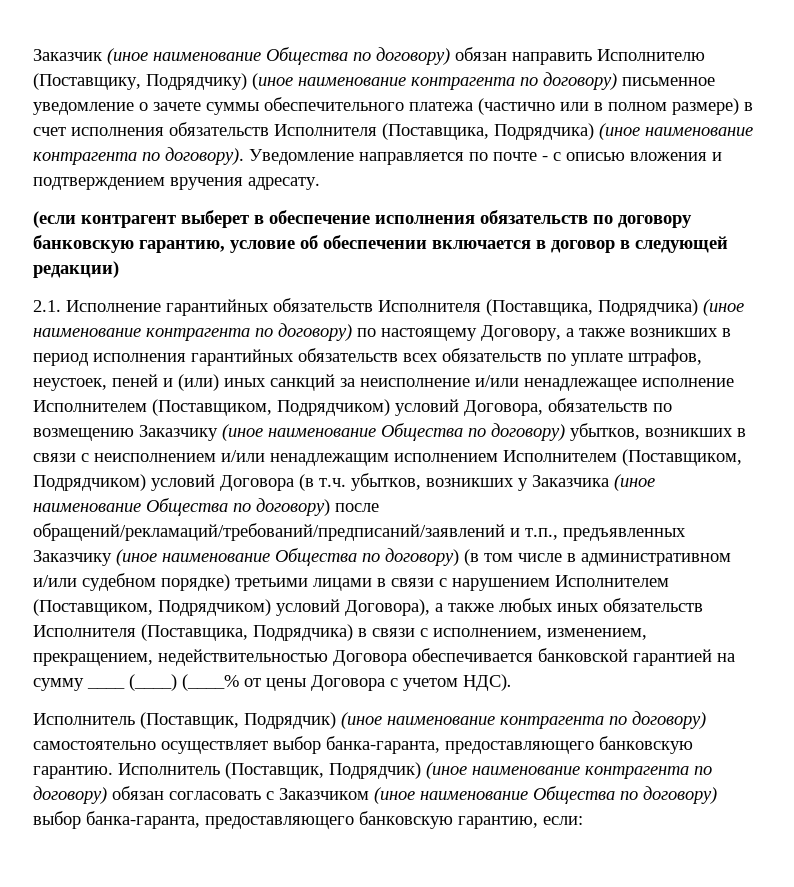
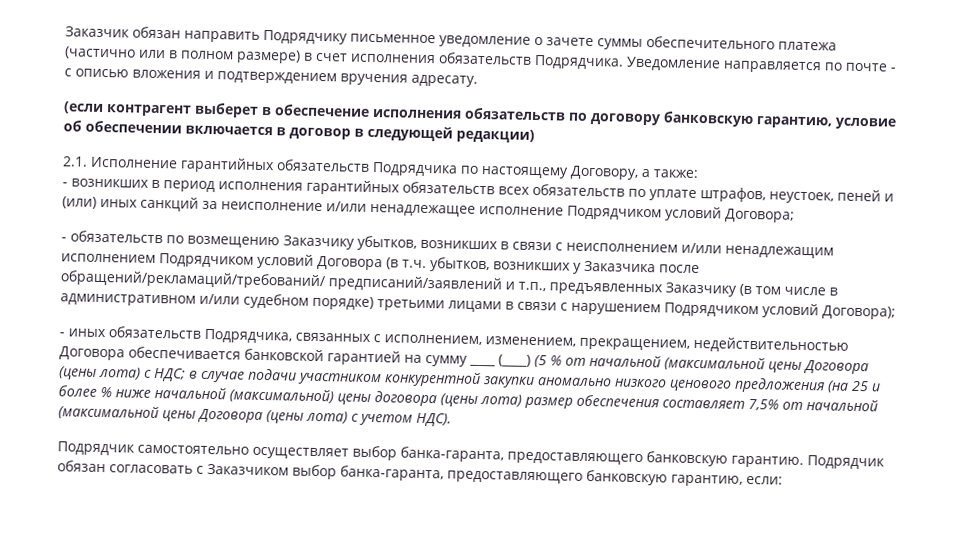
- Заказчик (иное наименование Общества по договору) обязан направить Исполнителю (Поставщику, Подрядчику) (иное наименование контрагента по договору) письменное уведомление о зачете суммы обеспечительного платежа (частично или в полном размере) в счет исполнения обязательств Исполнителя (Поставщика, Подрядчика) (иное наименование контрагента по договору).
+ Заказчик обязан направить Подрядчику письменное уведомление о зачете суммы обеспечительного платежа (частично или в полном размере) в счет исполнения обязательств Подрядчика.
- 2.1. Исполнение гарантийных обязательств Исполнителя (Поставщика, Подрядчика) (иное наименование контрагента по договору) по настоящему Договору, а также возникших в период исполнения гарантийных обязательств всех обязательств по уплате штрафов, неустоек, пеней и (или) иных санкций за неисполнение и/или ненадлежащее исполнение Исполнителем (Поставщиком, Подрядчиком) условий Договора, обязательств по возмещению Заказчику (иное наименование Общества по договору) убытков, возникших в связи с неисполнением и/или ненадлежащим исполнением Исполнителем (Поставщиком, Подрядчиком) условий Договора (в т.ч. убытков, возникших у Заказчика (иное наименование Общества по договору) после обращений/рекламаций/требований/предписаний/заявлений и т.п., предъявленных Заказчику (иное наименование Общества по договору) (в том числе в административном и/или судебном порядке) третьими лицами в связи с нарушением Исполнителем (Поставщиком, Подрядчиком) условий Договора), а также любых иных обязательств Исполнителя (Поставщика, Подрядчика) в связи с исполнением, изменением, прекращением, недействительностью Договора обеспечивается банковской гарантией на сумму ____ (____) (____% от цены Договора с учетом НДС).
- Исполнитель (Поставщик, Подрядчик) (иное наименование контрагента по договору) самостоятельно осуществляет выбор банка-гаранта, предоставляющего банковскую гарантию.
+ 2.1. Исполнение гарантийных обязательств Подрядчика по настоящему Договору, а также:
+ - возникших в период исполнения гарантийных обязательств всех обязательств по уплате штрафов, неустоек, пеней и (или) иных санкций за неисполнение и/или ненадлежащее исполнение Подрядчиком условий Договора;
+ - обязательств по возмещению Заказчику убытков, возникших в связи с неисполнением и/или ненадлежащим исполнением Подрядчиком условий Договора (в т.ч. убытков, возникших у Заказчика после обращений/рекламаций/требований/ предписаний/заявлений и т.п., предъявленных Заказчику (в том числе в административном и/или судебном порядке) третьими лицами в связи с нарушением Подрядчиком условий Договора);
+ - иных обязательств Подрядчика, связанных с исполнением, изменением, прекращением, недействительностью Договора обеспечивается банковской гарантией на сумму ____ (____) (5 % от начальной (максимальной цены Договора (цены лота) с НДС; в случае подачи участником конкурентной закупки аномально низкого ценового предложения (на 25 и более % ниже начальной (максимальной) цены договора (цены лота) размер обеспечения составляет 7,5% от начальной (максимальной цены Договора (цены лота) с учетом НДС).
+ Подрядчик самостоятельно осуществляет выбор банка-гаранта, предоставляющего банковскую гарантию.
- Исполнитель (Поставщик, Подрядчик) (иное наименование контрагента по договору) обязан согласовать с Заказчиком (иное наименование Общества по договору) выбор банка-гаранта, предоставляющего банковскую гарантию, если:
+ Подрядчик обязан согласовать с Заказчиком выбор банка-гаранта, предоставляющего банковскую гарантию, если:

